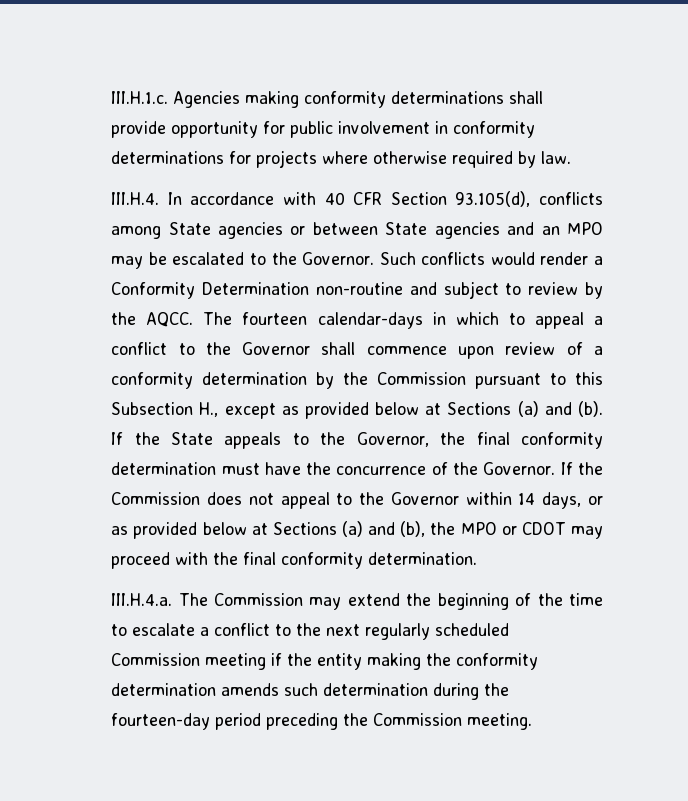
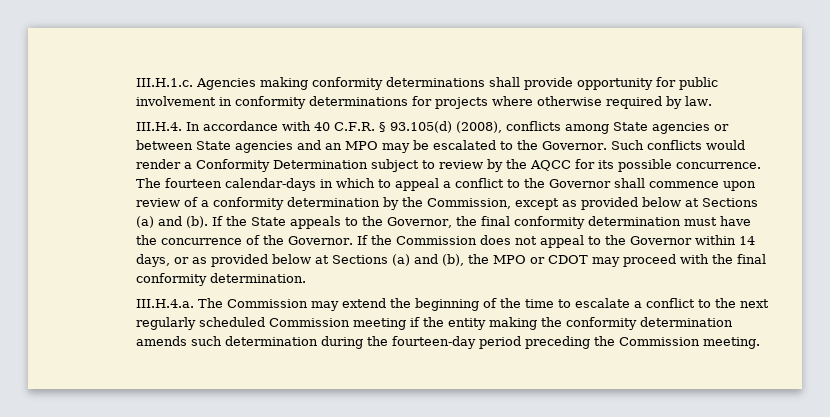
- III.H.4. In accordance with 40 CFR Section 93.105(d), conflicts among State agencies or between State agencies and an MPO may be escalated to the Governor.
+ III.H.4. In accordance with 40 C.F.R. § 93.105(d) (2008), conflicts among State agencies or between State agencies and an MPO may be escalated to the Governor.
- Such conflicts would render a Conformity Determination non-routine and subject to review by the AQCC.
+ Such conflicts would render a Conformity Determination subject to review by the AQCC for its possible concurrence.
- The fourteen calendar-days in which to appeal a conflict to the Governor shall commence upon review of a conformity determination by the Commission pursuant to this Subsection H., except as provided below at Sections (a) and (b).
+ The fourteen calendar-days in which to appeal a conflict to the Governor shall commence upon review of a conformity determination by the Commission, except as provided below at Sections (a) and (b).

